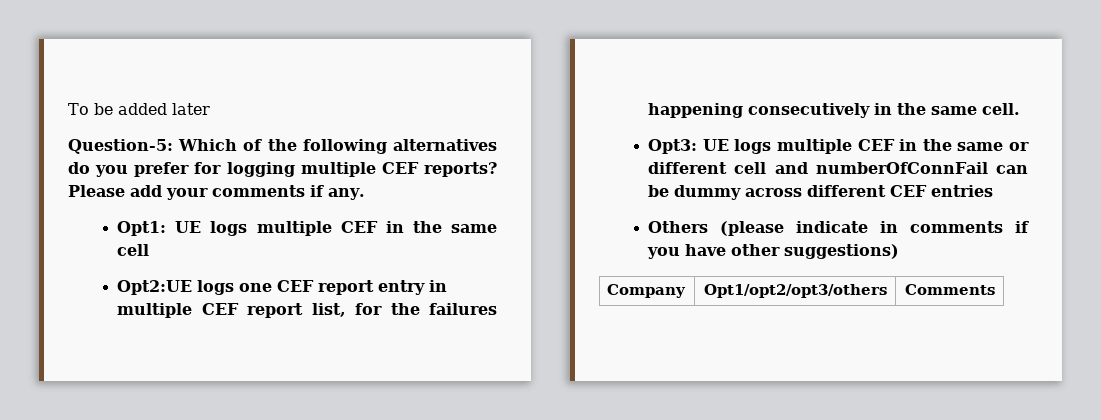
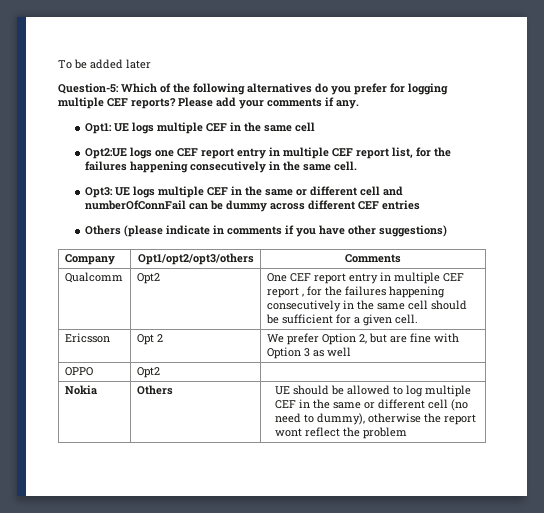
+ Qualcomm | Opt2 | One CEF report entry in multiple CEF report , for the failures happening consecutively in the same cell should be sufficient for a given cell.
+ Ericsson | Opt 2 | We prefer Option 2, but are fine with Option 3 as well
+ OPPO | Opt2 |
+ Nokia | Others | UE should be allowed to log multiple CEF in the same or different cell (no need to dummy), otherwise the report wont reflect the problem

